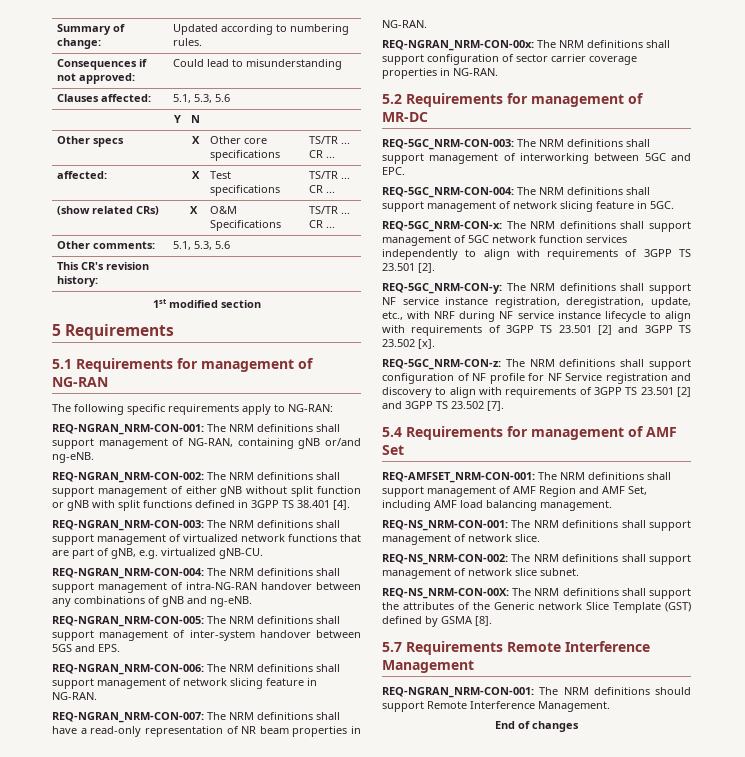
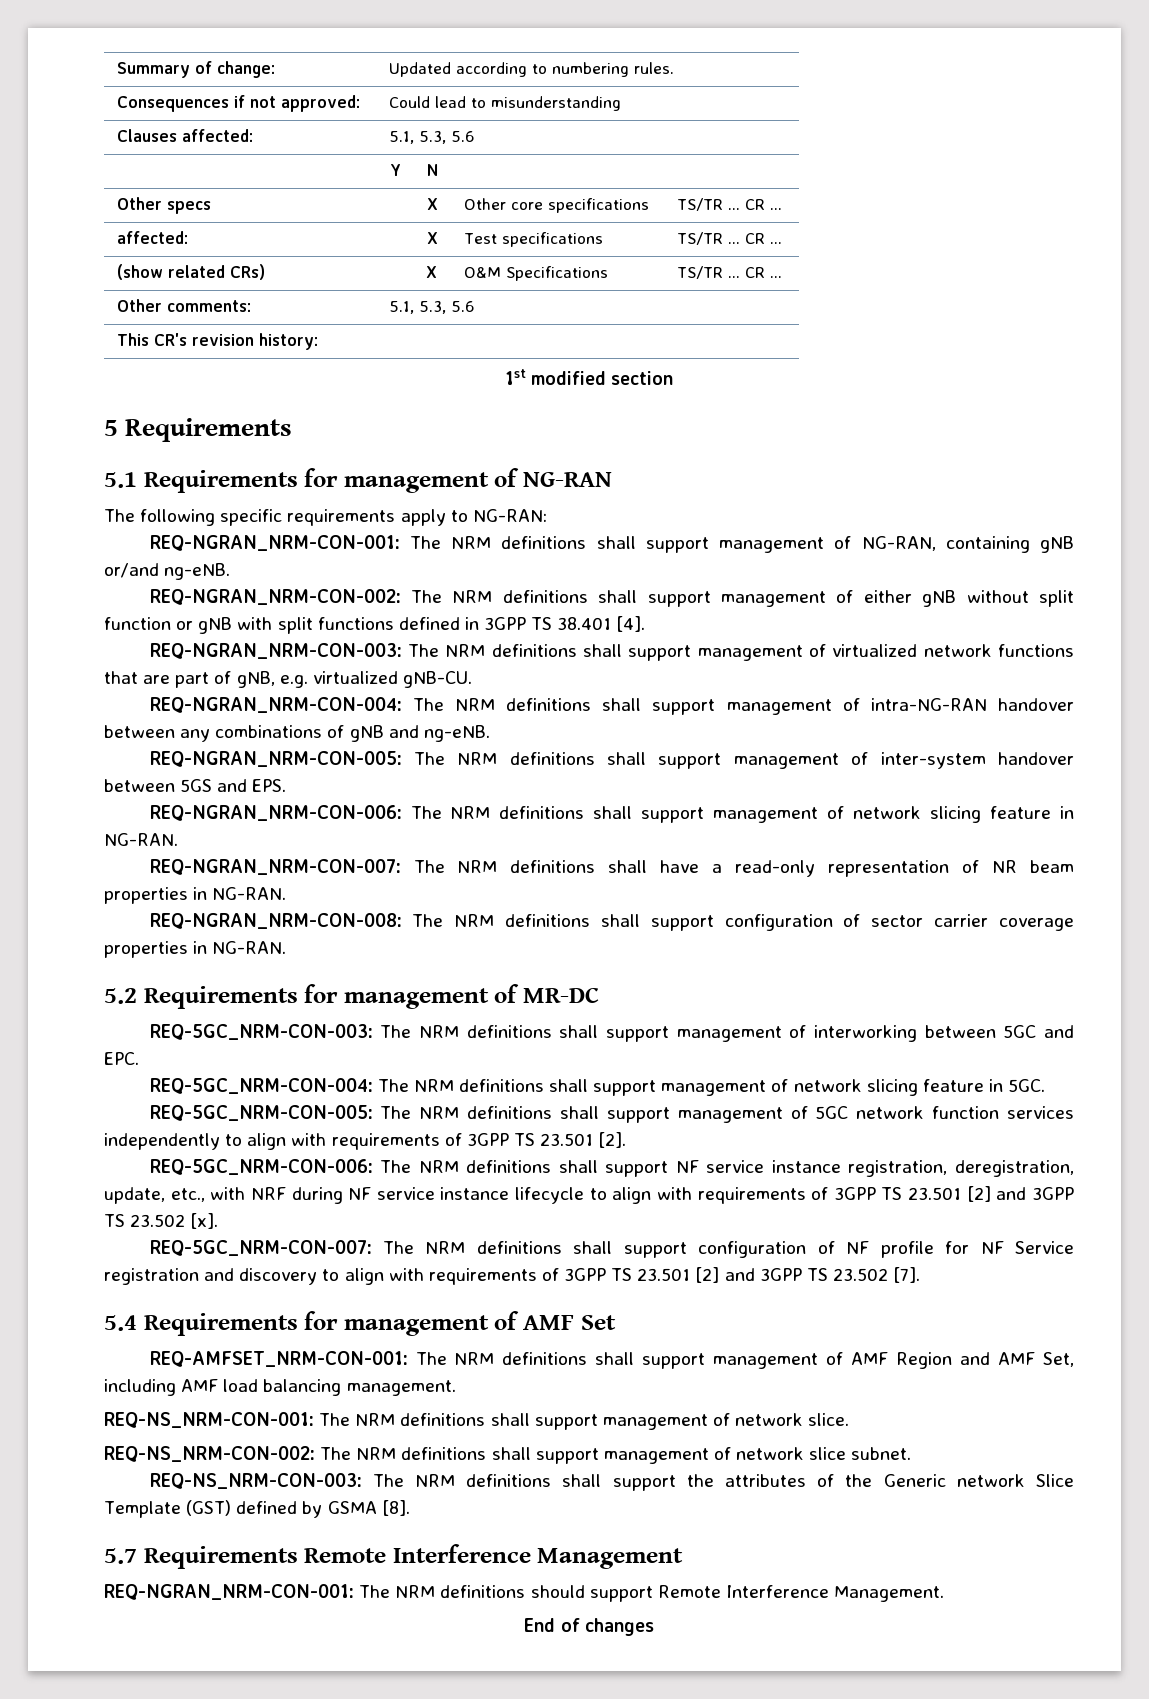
- REQ-NGRAN_NRM-CON-00x: The NRM definitions shall support configuration of sector carrier coverage properties in NG-RAN.
+ REQ-NGRAN_NRM-CON-008: The NRM definitions shall support configuration of sector carrier coverage properties in NG-RAN.
- REQ-5GC_NRM-CON-x: The NRM definitions shall support management of 5GC network function services independently to align with requirements of 3GPP TS 23.501 [2].
+ REQ-5GC_NRM-CON-005: The NRM definitions shall support management of 5GC network function services independently to align with requirements of 3GPP TS 23.501 [2].
- REQ-5GC_NRM-CON-y: The NRM definitions shall support NF service instance registration, deregistration, update, etc., with NRF during NF service instance lifecycle to align with requirements of 3GPP TS 23.501 [2] and 3GPP TS 23.502 [x].
+ REQ-5GC_NRM-CON-006: The NRM definitions shall support NF service instance registration, deregistration, update, etc., with NRF during NF service instance lifecycle to align with requirements of 3GPP TS 23.501 [2] and 3GPP TS 23.502 [x].
- REQ-5GC_NRM-CON-z: The NRM definitions shall support configuration of NF profile for NF Service registration and discovery to align with requirements of 3GPP TS 23.501 [2] and 3GPP TS 23.502 [7].
+ REQ-5GC_NRM-CON-007: The NRM definitions shall support configuration of NF profile for NF Service registration and discovery to align with requirements of 3GPP TS 23.501 [2] and 3GPP TS 23.502 [7].
- REQ-NS_NRM-CON-00X: The NRM definitions shall support the attributes of the Generic network Slice Template (GST) defined by GSMA [8].
+ REQ-NS_NRM-CON-003: The NRM definitions shall support the attributes of the Generic network Slice Template (GST) defined by GSMA [8].

